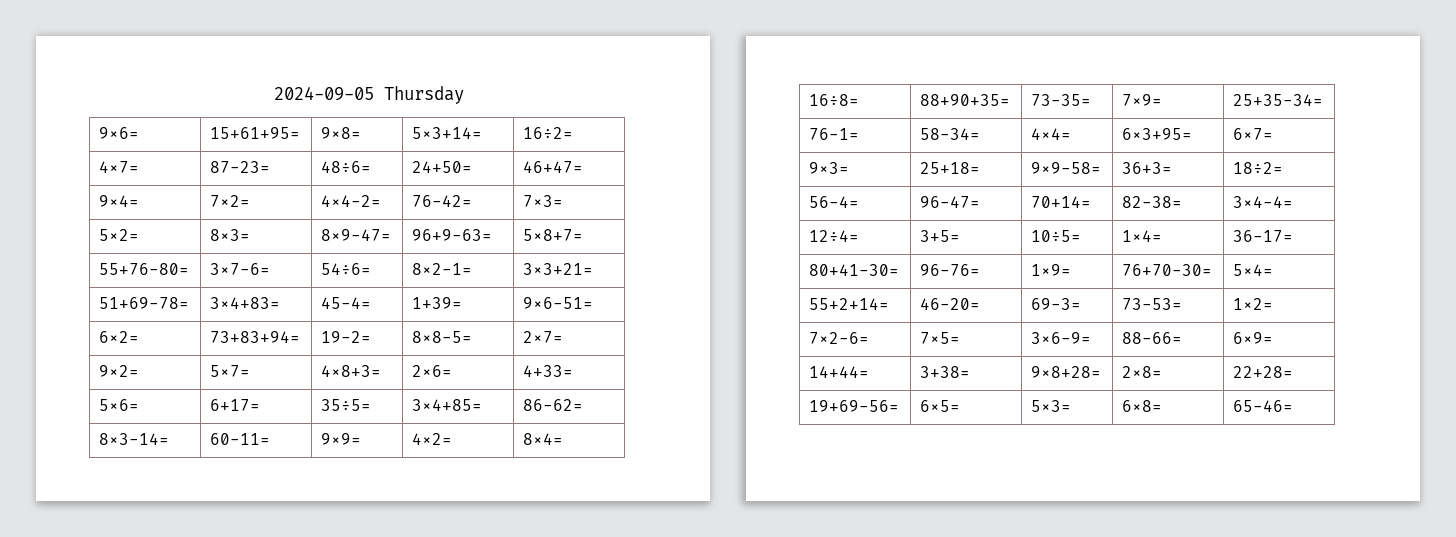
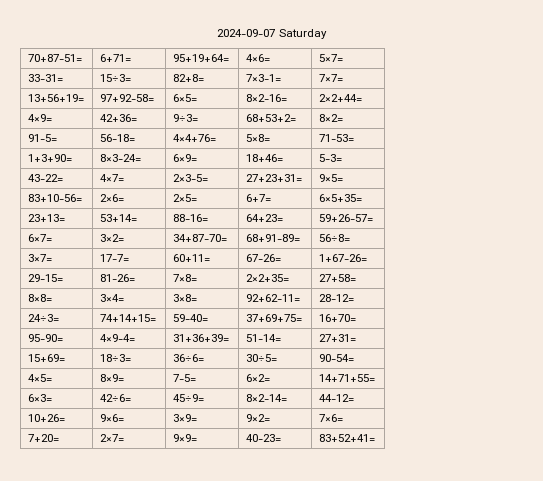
- 2024-09-05 Thursday
- 9×6= | 15+61+95= | 9×8= | 5×3+14= | 16÷2=
- 4×7= | 87-23= | 48÷6= | 24+50= | 46+47=
- 9×4= | 7×2= | 4×4-2= | 76-42= | 7×3=
- 5×2= | 8×3= | 8×9-47= | 96+9-63= | 5×8+7=
- 55+76-80= | 3×7-6= | 54÷6= | 8×2-1= | 3×3+21=
- 51+69-78= | 3×4+83= | 45-4= | 1+39= | 9×6-51=
- 6×2= | 73+83+94= | 19-2= | 8×8-5= | 2×7=
- 9×2= | 5×7= | 4×8+3= | 2×6= | 4+33=
- 5×6= | 6+17= | 35÷5= | 3×4+85= | 86-62=
- 8×3-14= | 60-11= | 9×9= | 4×2= | 8×4=
- 16÷8= | 88+90+35= | 73-35= | 7×9= | 25+35-34=
- 76-1= | 58-34= | 4×4= | 6×3+95= | 6×7=
- 9×3= | 25+18= | 9×9-58= | 36+3= | 18÷2=
- 56-4= | 96-47= | 70+14= | 82-38= | 3×4-4=
- 12÷4= | 3+5= | 10÷5= | 1×4= | 36-17=
- 80+41-30= | 96-76= | 1×9= | 76+70-30= | 5×4=
- 55+2+14= | 46-20= | 69-3= | 73-53= | 1×2=
- 7×2-6= | 7×5= | 3×6-9= | 88-66= | 6×9=
- 14+44= | 3+38= | 9×8+28= | 2×8= | 22+28=
- 19+69-56= | 6×5= | 5×3= | 6×8= | 65-46=
+ 2024-09-07 Saturday
+ 70+87-51= | 6+71= | 95+19+64= | 4×6= | 5×7=
+ 33-31= | 15÷3= | 82+8= | 7×3-1= | 7×7=
+ 13+56+19= | 97+92-58= | 6×5= | 8×2-16= | 2×2+44=
+ 4×9= | 42+36= | 9÷3= | 68+53+2= | 8×2=
+ 91-5= | 56-18= | 4×4+76= | 5×8= | 71-53=
+ 1+3+90= | 8×3-24= | 6×9= | 18+46= | 5-3=
+ 43-22= | 4×7= | 2×3-5= | 27+23+31= | 9×5=
+ 83+10-56= | 2×6= | 2×5= | 6+7= | 6×5+35=
+ 23+13= | 53+14= | 88-16= | 64+23= | 59+26-57=
+ 6×7= | 3×2= | 34+87-70= | 68+91-89= | 56÷8=
+ 3×7= | 17-7= | 60+11= | 67-26= | 1+67-26=
+ 29-15= | 81-26= | 7×8= | 2×2+35= | 27+58=
+ 8×8= | 3×4= | 3×8= | 92+62-11= | 28-12=
+ 24÷3= | 74+14+15= | 59-40= | 37+69+75= | 16+70=
+ 95-90= | 4×9-4= | 31+36+39= | 51-14= | 27+31=
+ 15+69= | 18÷3= | 36÷6= | 30÷5= | 90-54=
+ 4×5= | 8×9= | 7-5= | 6×2= | 14+71+55=
+ 6×3= | 42÷6= | 45÷9= | 8×2-14= | 44-12=
+ 10+26= | 9×6= | 3×9= | 9×2= | 7×6=
+ 7+20= | 2×7= | 9×9= | 40-23= | 83+52+41=

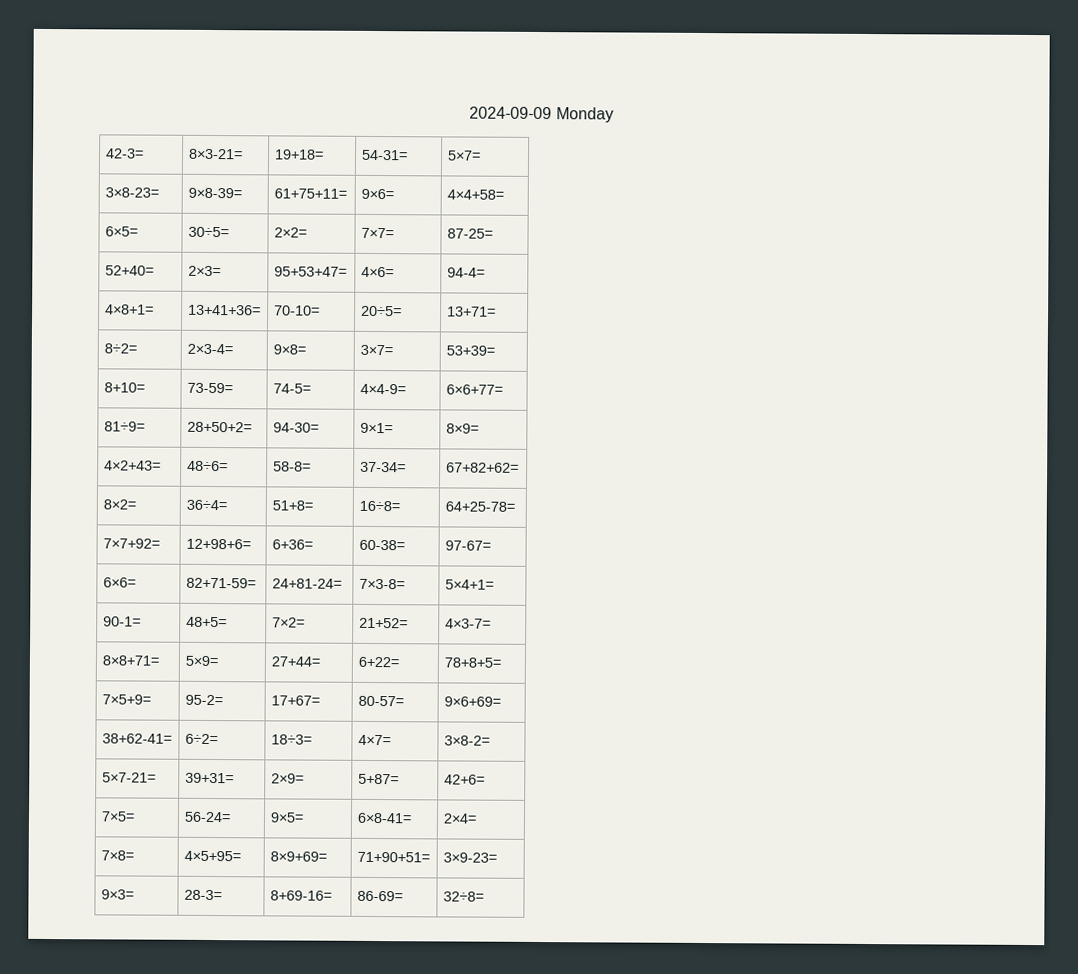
- 2024-09-07 Saturday
- 70+87-51= | 6+71= | 95+19+64= | 4×6= | 5×7=
- 33-31= | 15÷3= | 82+8= | 7×3-1= | 7×7=
- 13+56+19= | 97+92-58= | 6×5= | 8×2-16= | 2×2+44=
- 4×9= | 42+36= | 9÷3= | 68+53+2= | 8×2=
- 91-5= | 56-18= | 4×4+76= | 5×8= | 71-53=
- 1+3+90= | 8×3-24= | 6×9= | 18+46= | 5-3=
- 43-22= | 4×7= | 2×3-5= | 27+23+31= | 9×5=
- 83+10-56= | 2×6= | 2×5= | 6+7= | 6×5+35=
- 23+13= | 53+14= | 88-16= | 64+23= | 59+26-57=
- 6×7= | 3×2= | 34+87-70= | 68+91-89= | 56÷8=
- 3×7= | 17-7= | 60+11= | 67-26= | 1+67-26=
- 29-15= | 81-26= | 7×8= | 2×2+35= | 27+58=
- 8×8= | 3×4= | 3×8= | 92+62-11= | 28-12=
- 24÷3= | 74+14+15= | 59-40= | 37+69+75= | 16+70=
- 95-90= | 4×9-4= | 31+36+39= | 51-14= | 27+31=
- 15+69= | 18÷3= | 36÷6= | 30÷5= | 90-54=
- 4×5= | 8×9= | 7-5= | 6×2= | 14+71+55=
- 6×3= | 42÷6= | 45÷9= | 8×2-14= | 44-12=
- 10+26= | 9×6= | 3×9= | 9×2= | 7×6=
- 7+20= | 2×7= | 9×9= | 40-23= | 83+52+41=
+ 2024-09-09 Monday
+ 42-3= | 8×3-21= | 19+18= | 54-31= | 5×7=
+ 3×8-23= | 9×8-39= | 61+75+11= | 9×6= | 4×4+58=
+ 6×5= | 30÷5= | 2×2= | 7×7= | 87-25=
+ 52+40= | 2×3= | 95+53+47= | 4×6= | 94-4=
+ 4×8+1= | 13+41+36= | 70-10= | 20÷5= | 13+71=
+ 8÷2= | 2×3-4= | 9×8= | 3×7= | 53+39=
+ 8+10= | 73-59= | 74-5= | 4×4-9= | 6×6+77=
+ 81÷9= | 28+50+2= | 94-30= | 9×1= | 8×9=
+ 4×2+43= | 48÷6= | 58-8= | 37-34= | 67+82+62=
+ 8×2= | 36÷4= | 51+8= | 16÷8= | 64+25-78=
+ 7×7+92= | 12+98+6= | 6+36= | 60-38= | 97-67=
+ 6×6= | 82+71-59= | 24+81-24= | 7×3-8= | 5×4+1=
+ 90-1= | 48+5= | 7×2= | 21+52= | 4×3-7=
+ 8×8+71= | 5×9= | 27+44= | 6+22= | 78+8+5=
+ 7×5+9= | 95-2= | 17+67= | 80-57= | 9×6+69=
+ 38+62-41= | 6÷2= | 18÷3= | 4×7= | 3×8-2=
+ 5×7-21= | 39+31= | 2×9= | 5+87= | 42+6=
+ 7×5= | 56-24= | 9×5= | 6×8-41= | 2×4=
+ 7×8= | 4×5+95= | 8×9+69= | 71+90+51= | 3×9-23=
+ 9×3= | 28-3= | 8+69-16= | 86-69= | 32÷8=

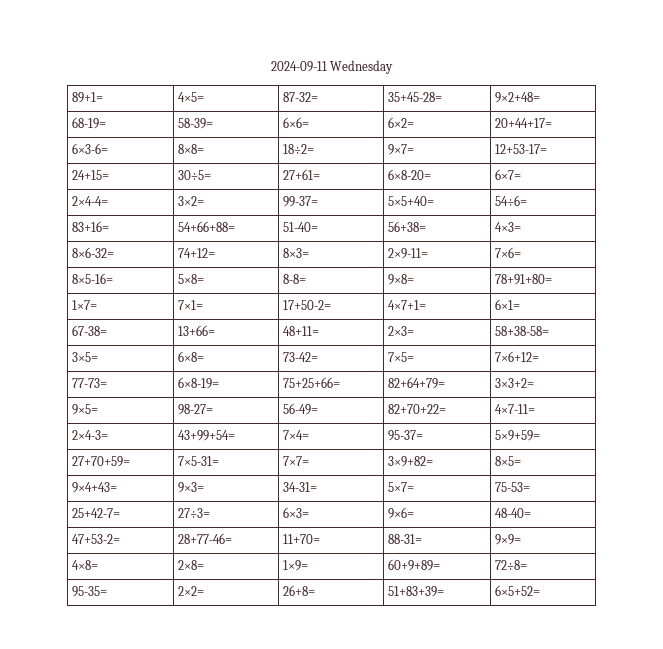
- 2024-09-09 Monday
- 42-3= | 8×3-21= | 19+18= | 54-31= | 5×7=
- 3×8-23= | 9×8-39= | 61+75+11= | 9×6= | 4×4+58=
- 6×5= | 30÷5= | 2×2= | 7×7= | 87-25=
- 52+40= | 2×3= | 95+53+47= | 4×6= | 94-4=
- 4×8+1= | 13+41+36= | 70-10= | 20÷5= | 13+71=
- 8÷2= | 2×3-4= | 9×8= | 3×7= | 53+39=
- 8+10= | 73-59= | 74-5= | 4×4-9= | 6×6+77=
- 81÷9= | 28+50+2= | 94-30= | 9×1= | 8×9=
- 4×2+43= | 48÷6= | 58-8= | 37-34= | 67+82+62=
- 8×2= | 36÷4= | 51+8= | 16÷8= | 64+25-78=
- 7×7+92= | 12+98+6= | 6+36= | 60-38= | 97-67=
- 6×6= | 82+71-59= | 24+81-24= | 7×3-8= | 5×4+1=
- 90-1= | 48+5= | 7×2= | 21+52= | 4×3-7=
- 8×8+71= | 5×9= | 27+44= | 6+22= | 78+8+5=
- 7×5+9= | 95-2= | 17+67= | 80-57= | 9×6+69=
- 38+62-41= | 6÷2= | 18÷3= | 4×7= | 3×8-2=
- 5×7-21= | 39+31= | 2×9= | 5+87= | 42+6=
- 7×5= | 56-24= | 9×5= | 6×8-41= | 2×4=
- 7×8= | 4×5+95= | 8×9+69= | 71+90+51= | 3×9-23=
- 9×3= | 28-3= | 8+69-16= | 86-69= | 32÷8=
+ 2024-09-11 Wednesday
+ 89+1= | 4×5= | 87-32= | 35+45-28= | 9×2+48=
+ 68-19= | 58-39= | 6×6= | 6×2= | 20+44+17=
+ 6×3-6= | 8×8= | 18÷2= | 9×7= | 12+53-17=
+ 24+15= | 30÷5= | 27+61= | 6×8-20= | 6×7=
+ 2×4-4= | 3×2= | 99-37= | 5×5+40= | 54÷6=
+ 83+16= | 54+66+88= | 51-40= | 56+38= | 4×3=
+ 8×6-32= | 74+12= | 8×3= | 2×9-11= | 7×6=
+ 8×5-16= | 5×8= | 8-8= | 9×8= | 78+91+80=
+ 1×7= | 7×1= | 17+50-2= | 4×7+1= | 6×1=
+ 67-38= | 13+66= | 48+11= | 2×3= | 58+38-58=
+ 3×5= | 6×8= | 73-42= | 7×5= | 7×6+12=
+ 77-73= | 6×8-19= | 75+25+66= | 82+64+79= | 3×3+2=
+ 9×5= | 98-27= | 56-49= | 82+70+22= | 4×7-11=
+ 2×4-3= | 43+99+54= | 7×4= | 95-37= | 5×9+59=
+ 27+70+59= | 7×5-31= | 7×7= | 3×9+82= | 8×5=
+ 9×4+43= | 9×3= | 34-31= | 5×7= | 75-53=
+ 25+42-7= | 27÷3= | 6×3= | 9×6= | 48-40=
+ 47+53-2= | 28+77-46= | 11+70= | 88-31= | 9×9=
+ 4×8= | 2×8= | 1×9= | 60+9+89= | 72÷8=
+ 95-35= | 2×2= | 26+8= | 51+83+39= | 6×5+52=

